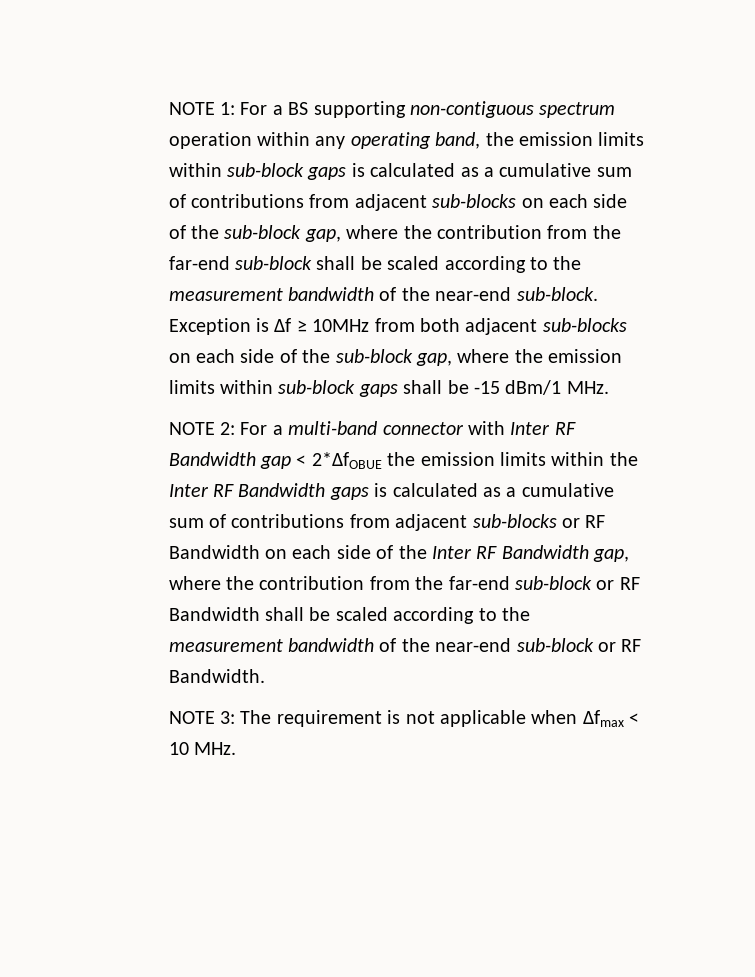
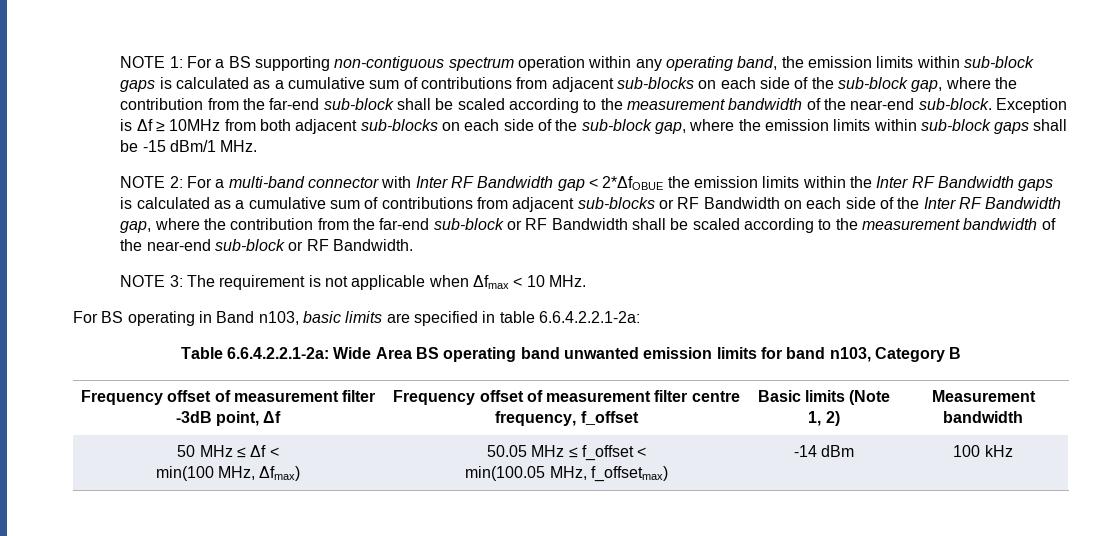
+ For BS operating in Band n103, basic limits are specified in table 6.6.4.2.2.1-2a:
+ Table 6.6.4.2.2.1-2a: Wide Area BS operating band unwanted emission limits for band n103, Category B
+ Frequency offset of measurement filter -3dB point, Δf | Frequency offset of measurement filter centre frequency, f_offset | Basic limits (Note 1, 2) | Measurement bandwidth
+ 50 MHz ≤ Δf <
+ min(100 MHz, Δfmax) | 50.05 MHz ≤ f_offset <
+ min(100.05 MHz, f_offsetmax) | -14 dBm | 100 kHz

